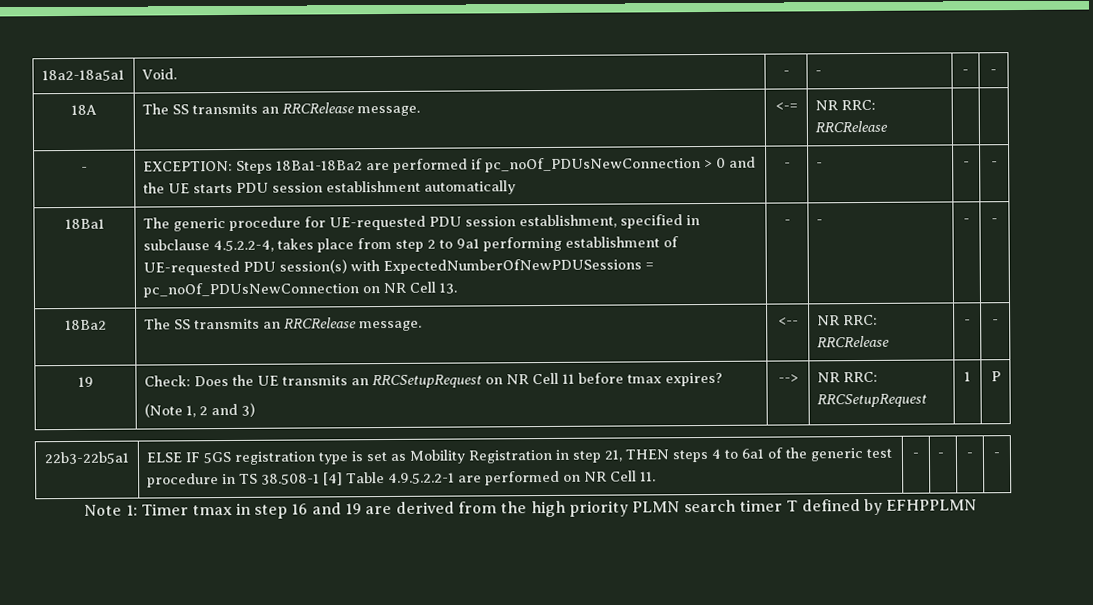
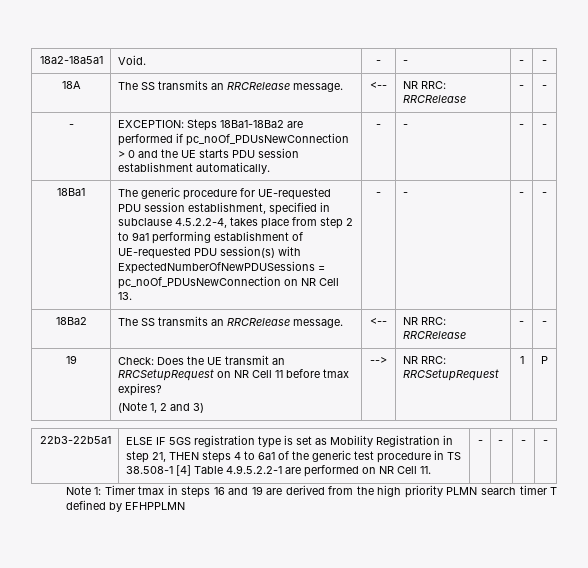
- 18A | The SS transmits an RRCRelease message. | <-= | NR RRC: RRCRelease | |
+ 18A | The SS transmits an RRCRelease message. | <-- | NR RRC: RRCRelease | - | -
- - | EXCEPTION: Steps 18Ba1-18Ba2 are performed if pc_noOf_PDUsNewConnection > 0 and the UE starts PDU session establishment automatically | - | - | - | -
+ - | EXCEPTION: Steps 18Ba1-18Ba2 are performed if pc_noOf_PDUsNewConnection > 0 and the UE starts PDU session establishment automatically. | - | - | - | -
- 19 | Check: Does the UE transmits an RRCSetupRequest on NR Cell 11 before tmax expires?
+ 19 | Check: Does the UE transmit an RRCSetupRequest on NR Cell 11 before tmax expires?
- Note 1: Timer tmax in step 16 and 19 are derived from the high priority PLMN search timer T defined by EFHPPLMN
+ Note 1: Timer tmax in steps 16 and 19 are derived from the high priority PLMN search timer T defined by EFHPPLMN

